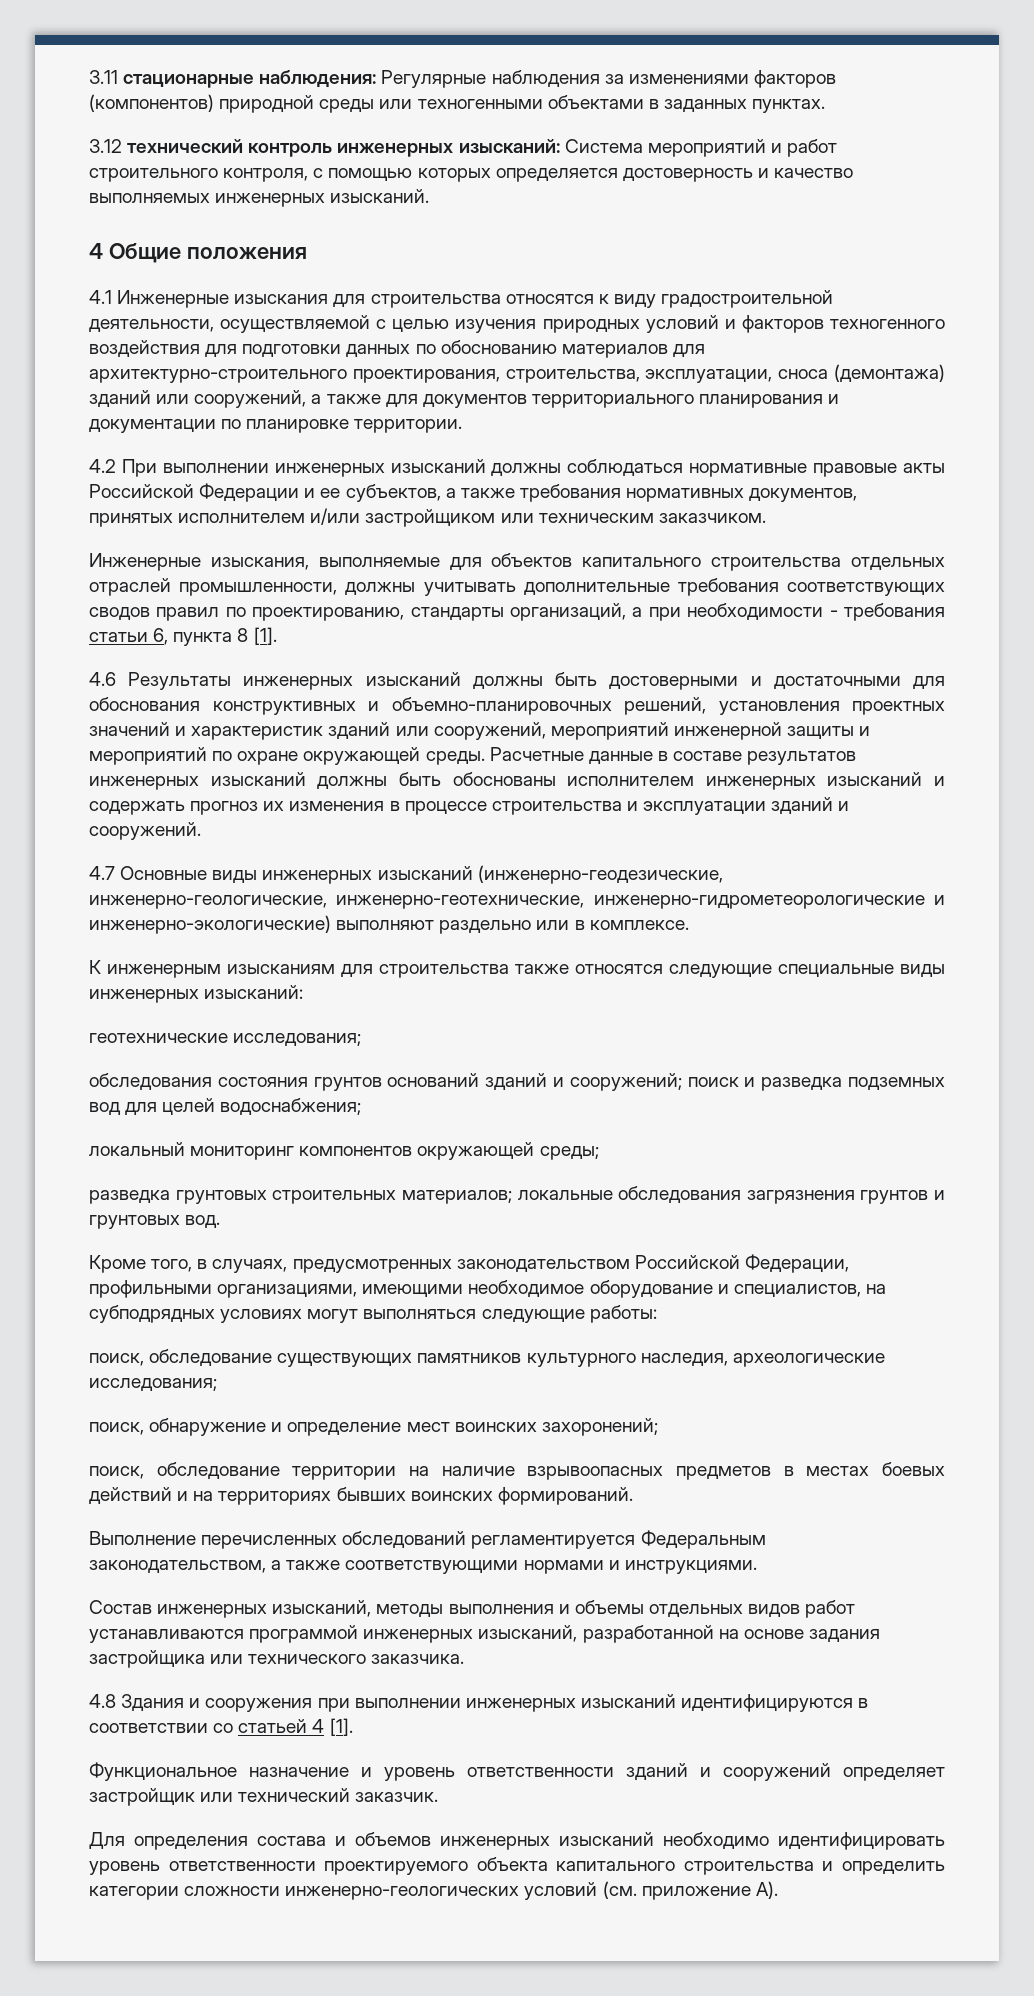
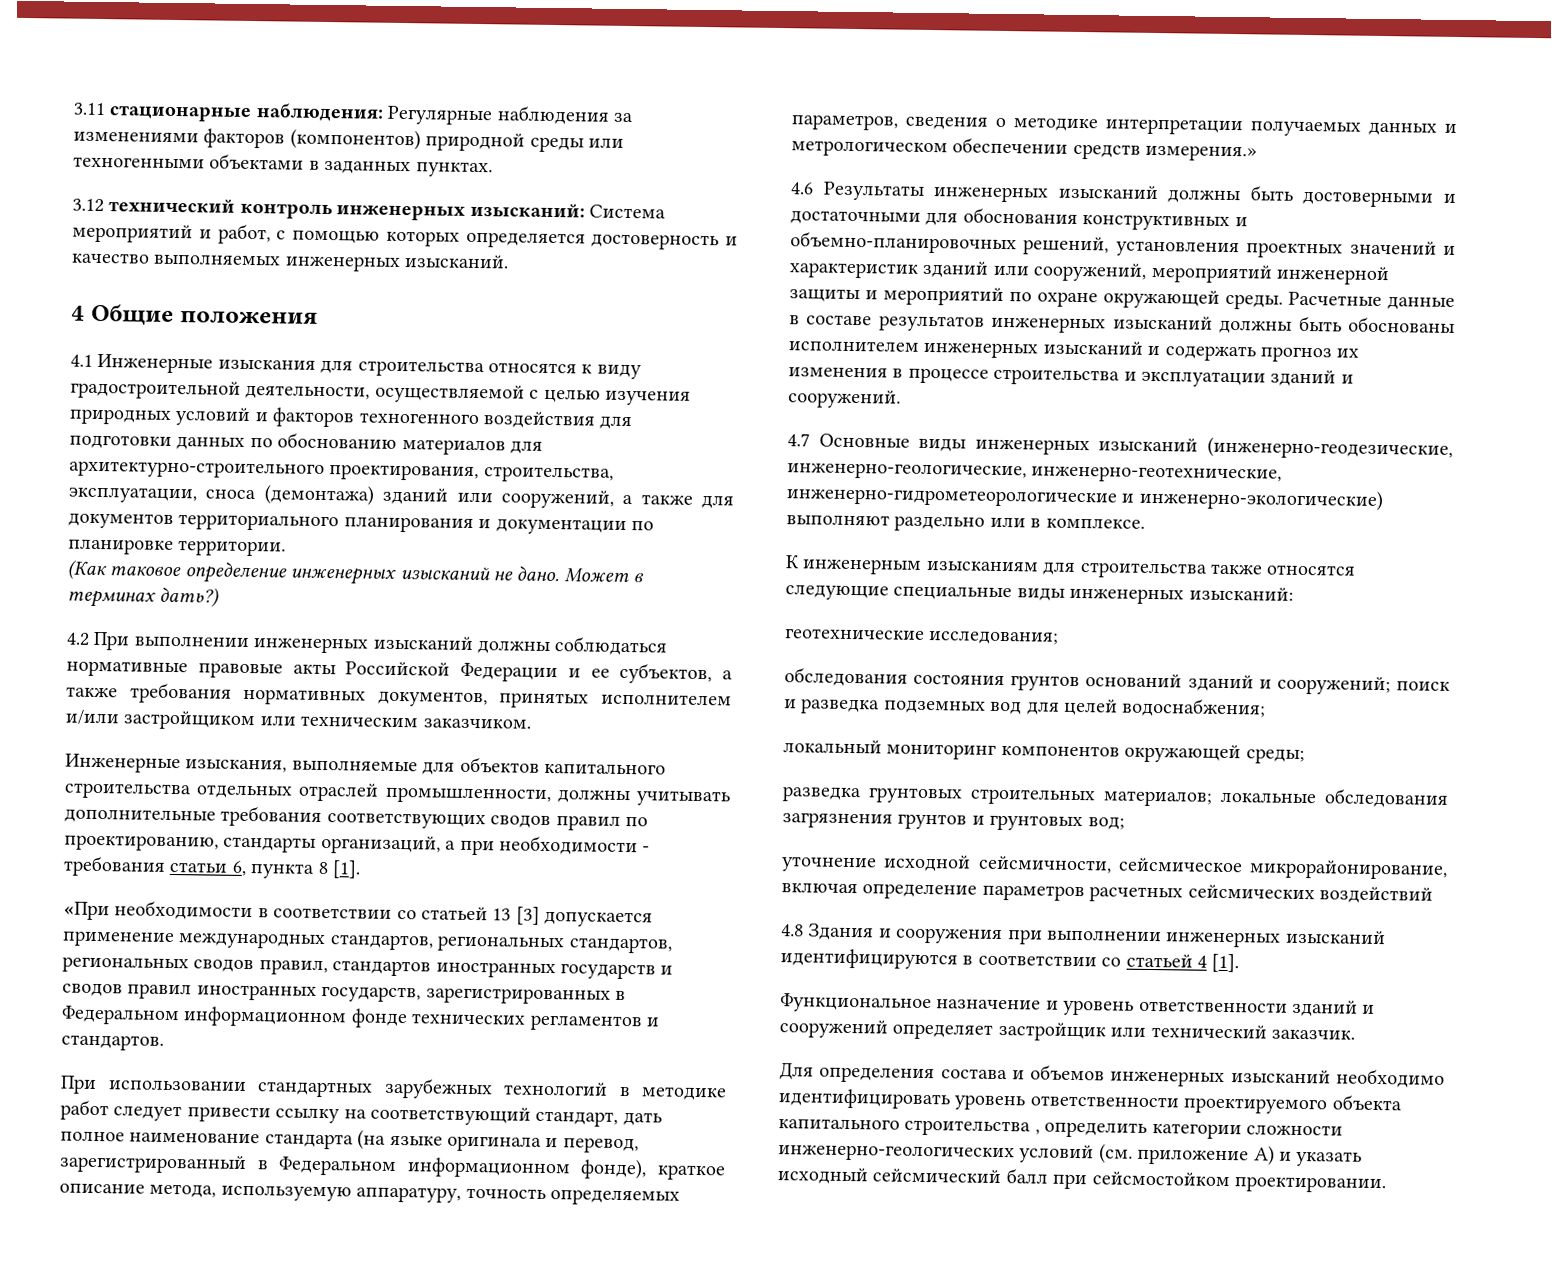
- 3.12 технический контроль инженерных изысканий: Система мероприятий и работ строительного контроля, с помощью которых определяется достоверность и качество выполняемых инженерных изысканий.
+ 3.12 технический контроль инженерных изысканий: Система мероприятий и работ, с помощью которых определяется достоверность и качество выполняемых инженерных изысканий.
+ (Как таковое определение инженерных изысканий не дано. Может в терминах дать?)
+ «При необходимости в соответствии со статьей 13 [3] допускается применение международных стандартов, региональных стандартов, региональных сводов правил, стандартов иностранных государств и сводов правил иностранных государств, зарегистрированных в Федеральном информационном фонде технических регламентов и стандартов.
+ При использовании стандартных зарубежных технологий в методике работ следует привести ссылку на соответствующий стандарт, дать полное наименование стандарта (на языке оригинала и перевод, зарегистрированный в Федеральном информационном фонде), краткое описание метода, используемую аппаратуру, точность определяемых параметров, сведения о методике интерпретации получаемых данных и метрологическом обеспечении средств измерения.»
- разведка грунтовых строительных материалов; локальные обследования загрязнения грунтов и грунтовых вод.
- Кроме того, в случаях, предусмотренных законодательством Российской Федерации, профильными организациями, имеющими необходимое оборудование и специалистов, на субподрядных условиях могут выполняться следующие работы:
- поиск, обследование существующих памятников культурного наследия, археологические исследования;
- поиск, обнаружение и определение мест воинских захоронений;
- поиск, обследование территории на наличие взрывоопасных предметов в местах боевых действий и на территориях бывших воинских формирований.
- Выполнение перечисленных обследований регламентируется Федеральным законодательством, а также соответствующими нормами и инструкциями.
- Состав инженерных изысканий, методы выполнения и объемы отдельных видов работ устанавливаются программой инженерных изысканий, разработанной на основе задания застройщика или технического заказчика.
+ разведка грунтовых строительных материалов; локальные обследования загрязнения грунтов и грунтовых вод;
+ уточнение исходной сейсмичности, сейсмическое микрорайонирование, включая определение параметров расчетных сейсмических воздействий
- Для определения состава и объемов инженерных изысканий необходимо идентифицировать уровень ответственности проектируемого объекта капитального строительства и определить категории сложности инженерно-геологических условий (см. приложение А).
+ Для определения состава и объемов инженерных изысканий необходимо идентифицировать уровень ответственности проектируемого объекта капитального строительства , определить категории сложности инженерно-геологических условий (см. приложение А) и указать исходный сейсмический балл при сейсмостойком проектировании.

